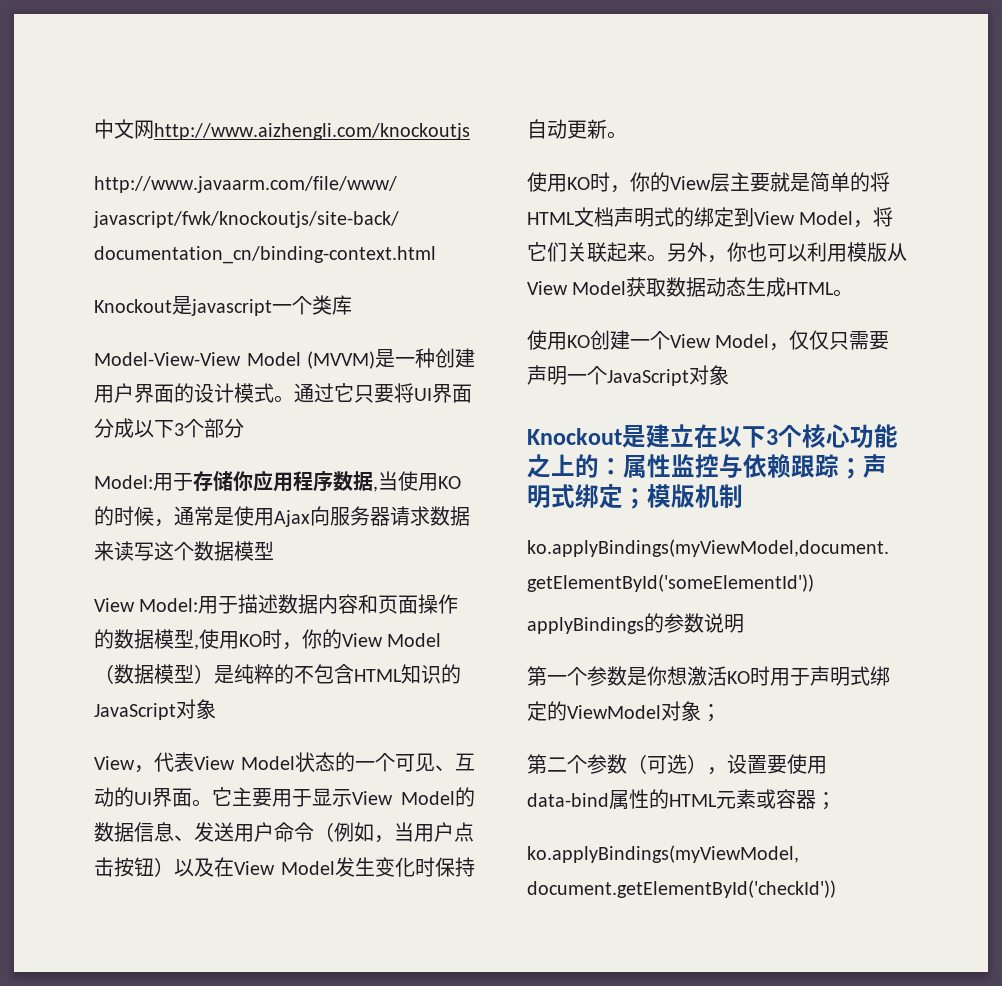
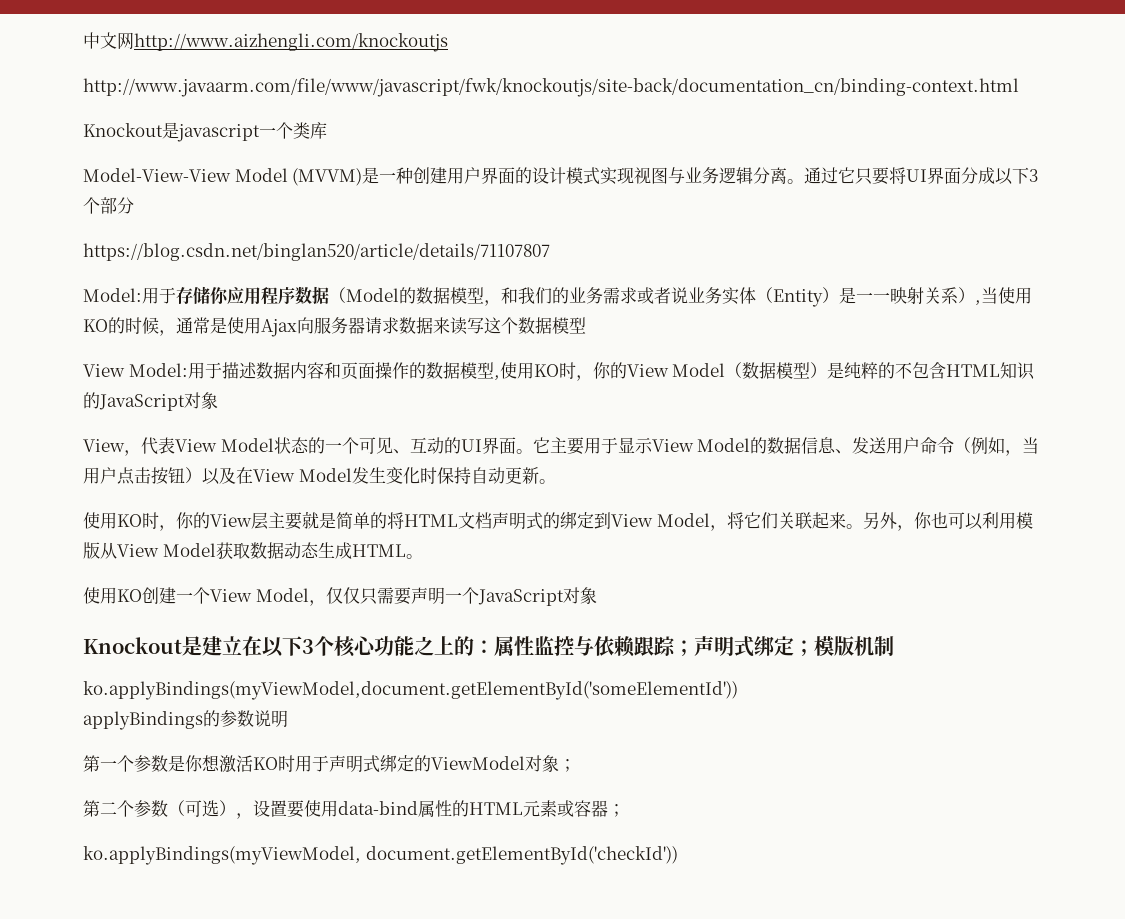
- Model-View-View Model (MVVM)是一种创建用户界面的设计模式。
+ Model-View-View Model (MVVM)是一种创建用户界面的设计模式实现视图与业务逻辑分离。
+ https://blog.csdn.net/binglan520/article/details/71107807
- Model:用于存储你应用程序数据,当使用KO的时候，通常是使用Ajax向服务器请求数据来读写这个数据模型
+ Model:用于存储你应用程序数据（Model的数据模型，和我们的业务需求或者说业务实体（Entity）是一一映射关系）,当使用KO的时候，通常是使用Ajax向服务器请求数据来读写这个数据模型

